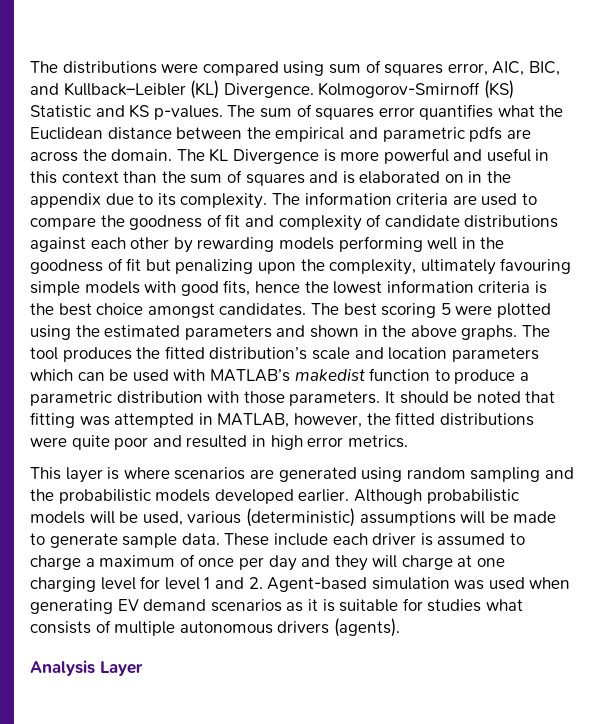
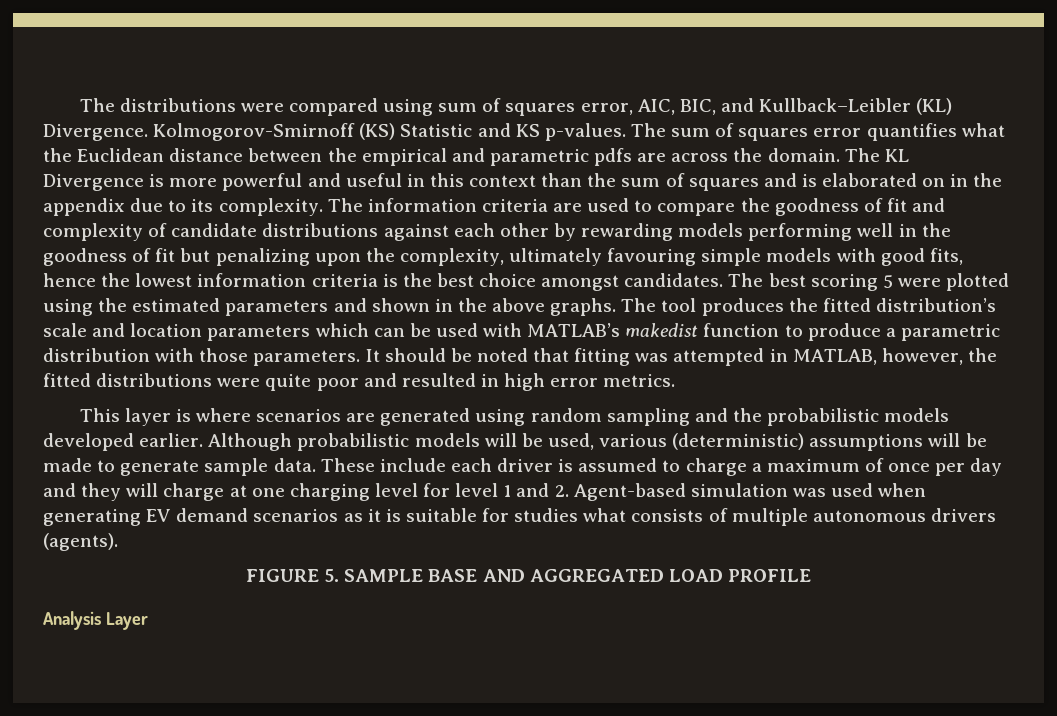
+ FIGURE 5. SAMPLE BASE AND AGGREGATED LOAD PROFILE

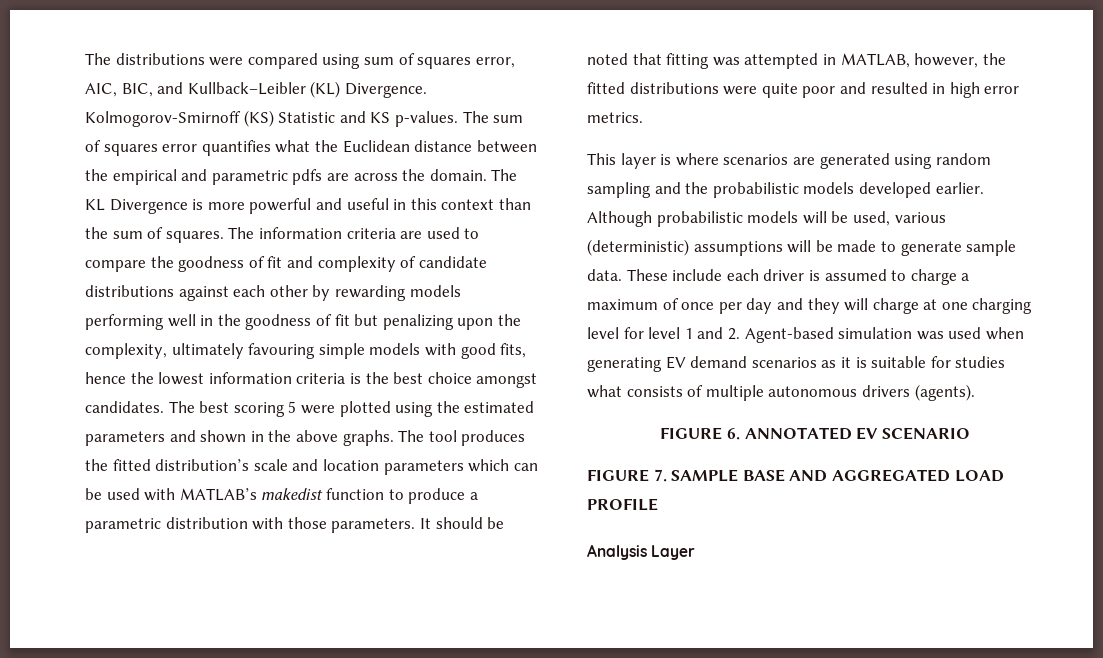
- The KL Divergence is more powerful and useful in this context than the sum of squares and is elaborated on in the appendix due to its complexity.
+ The KL Divergence is more powerful and useful in this context than the sum of squares.
- FIGURE 5. SAMPLE BASE AND AGGREGATED LOAD PROFILE
+ FIGURE 6. ANNOTATED EV SCENARIO
+ FIGURE 7. SAMPLE BASE AND AGGREGATED LOAD PROFILE

